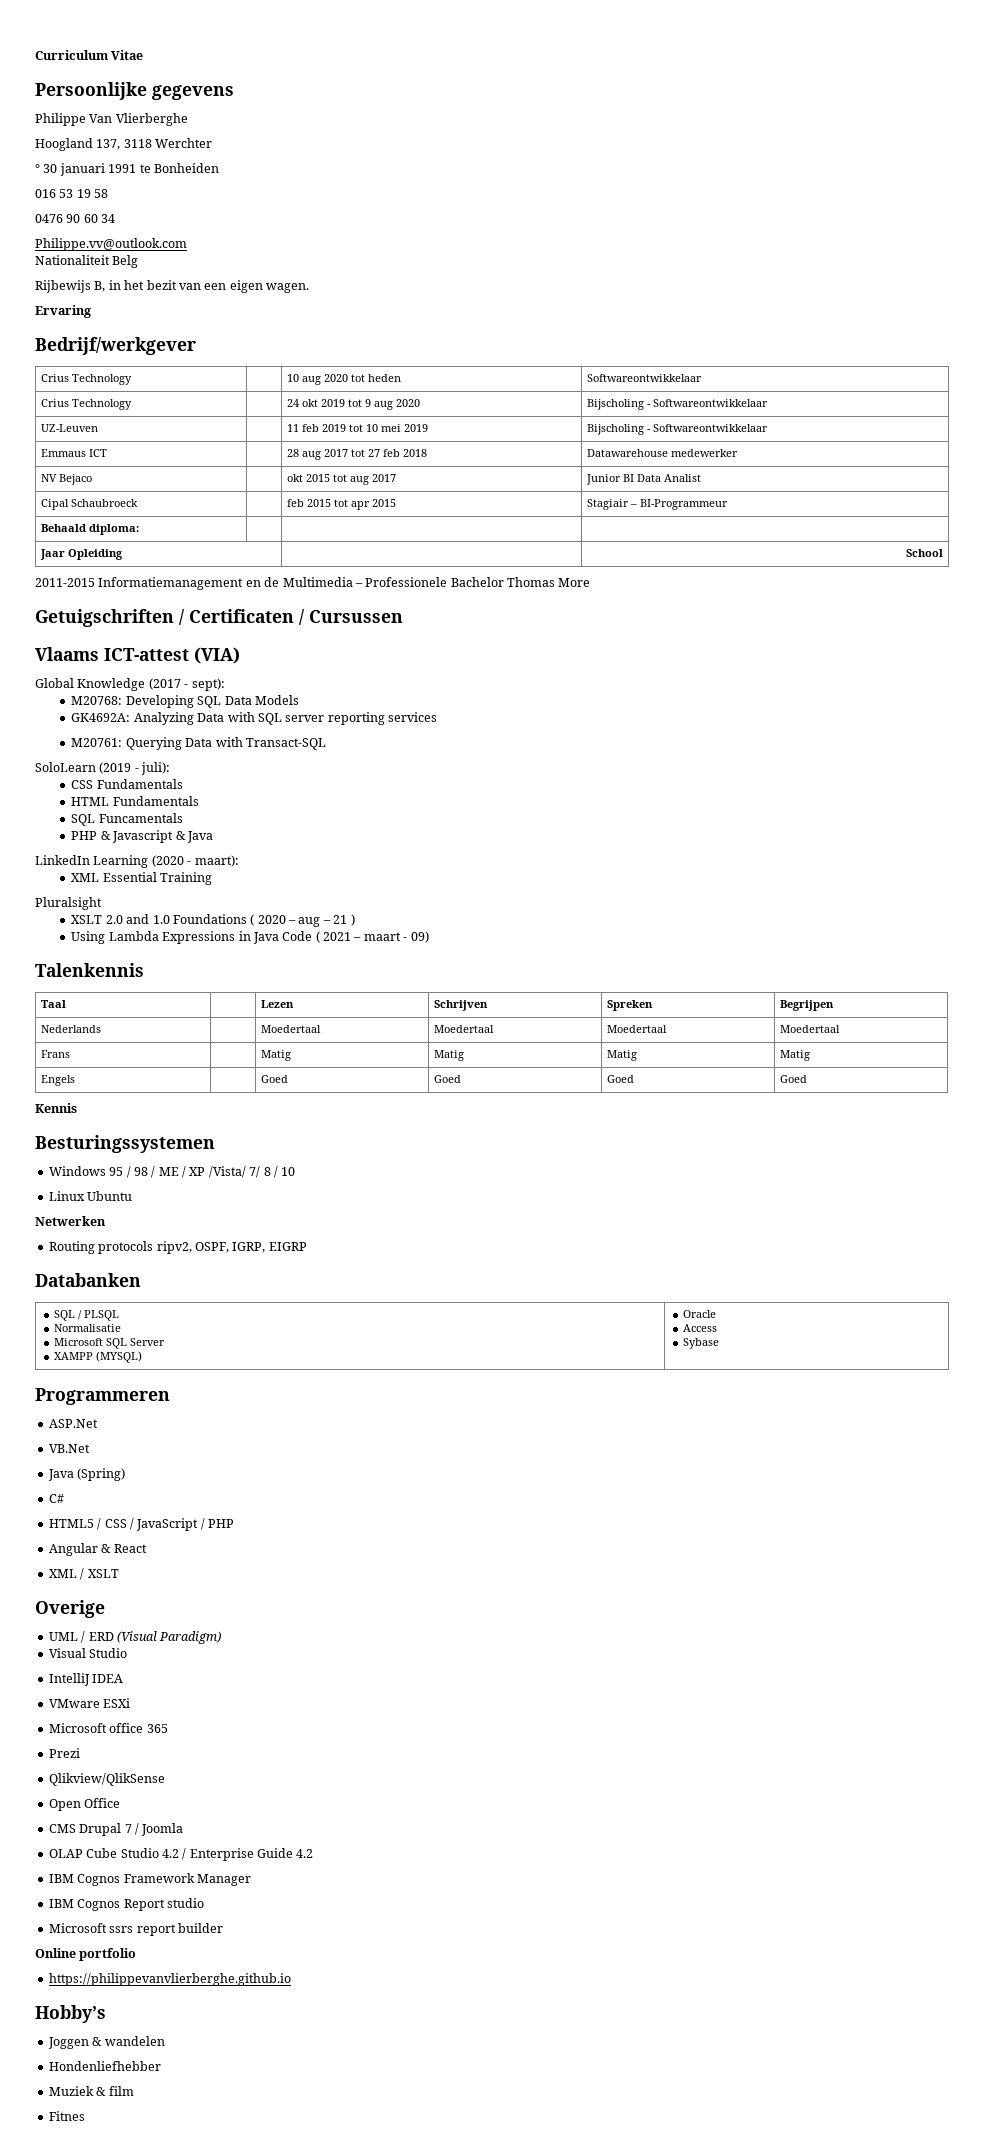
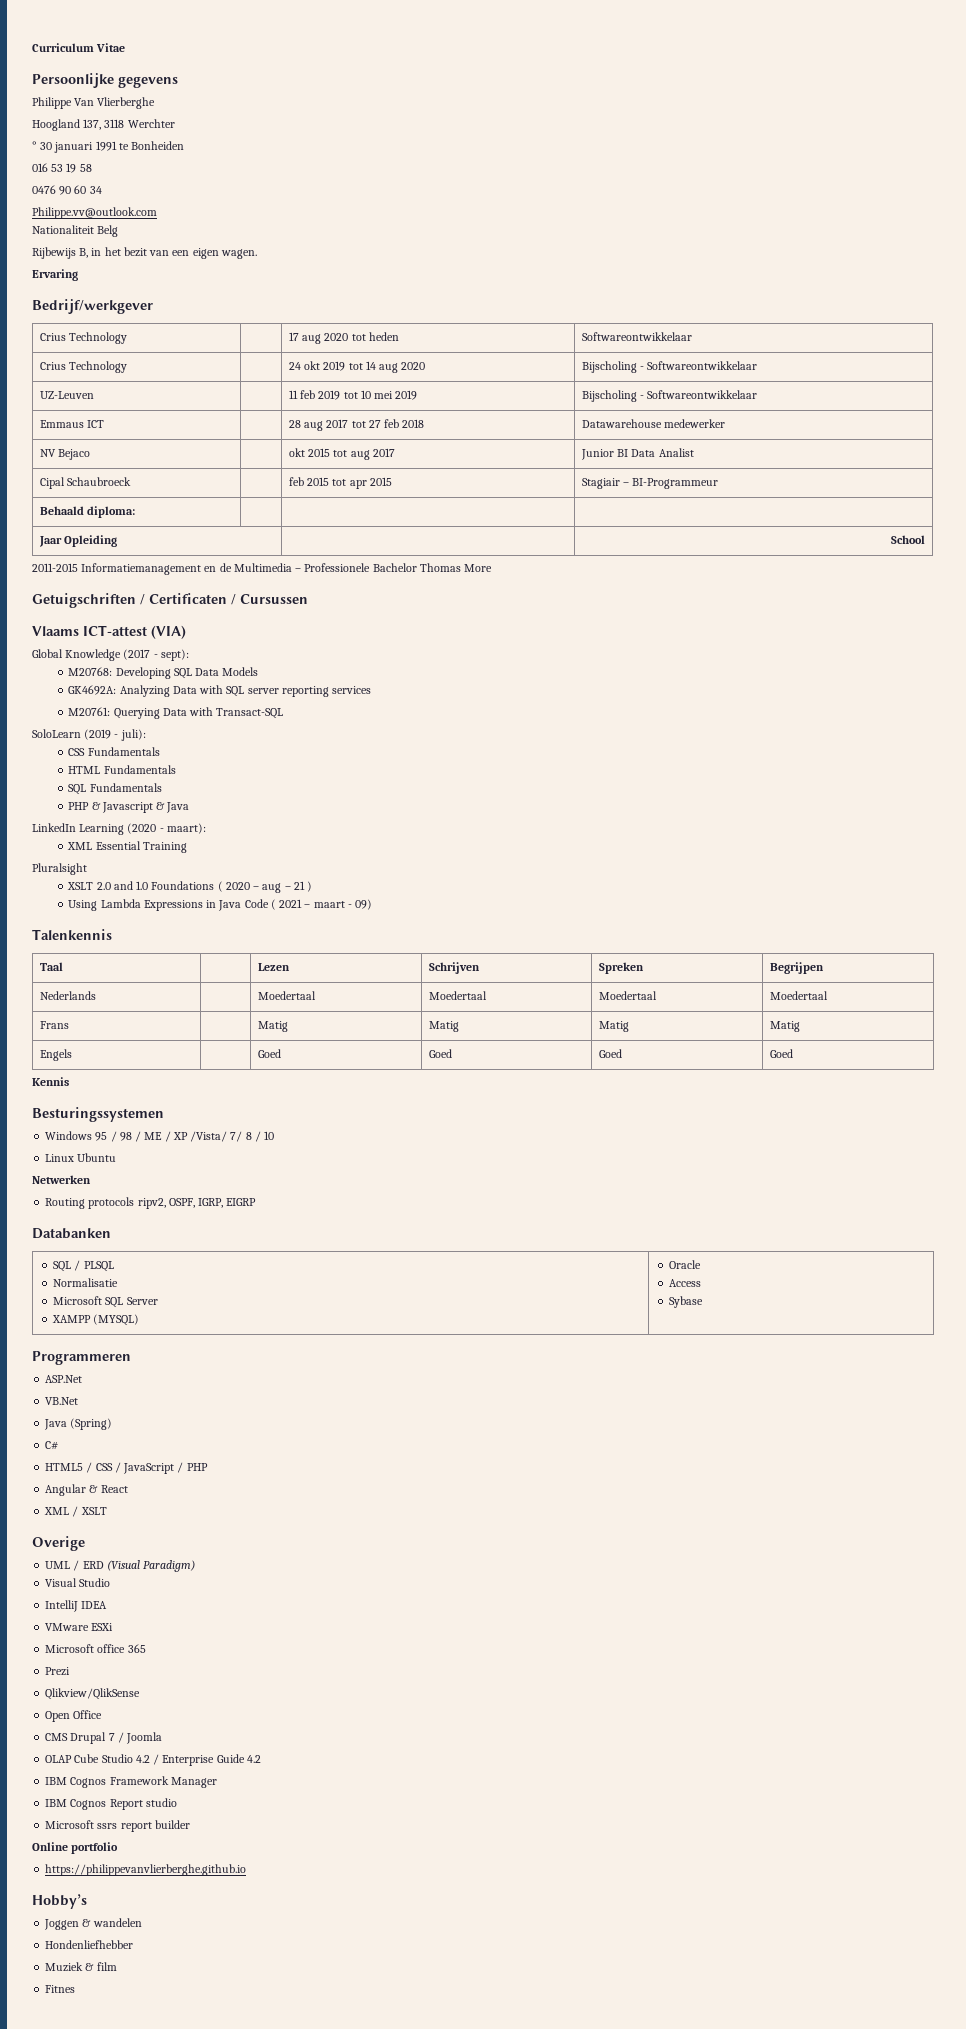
- Crius Technology | | 10 aug 2020 tot heden | Softwareontwikkelaar
+ Crius Technology | | 17 aug 2020 tot heden | Softwareontwikkelaar
- Crius Technology | | 24 okt 2019 tot 9 aug 2020 | Bijscholing - Softwareontwikkelaar
+ Crius Technology | | 24 okt 2019 tot 14 aug 2020 | Bijscholing - Softwareontwikkelaar
- SQL Funcamentals
+ SQL Fundamentals

